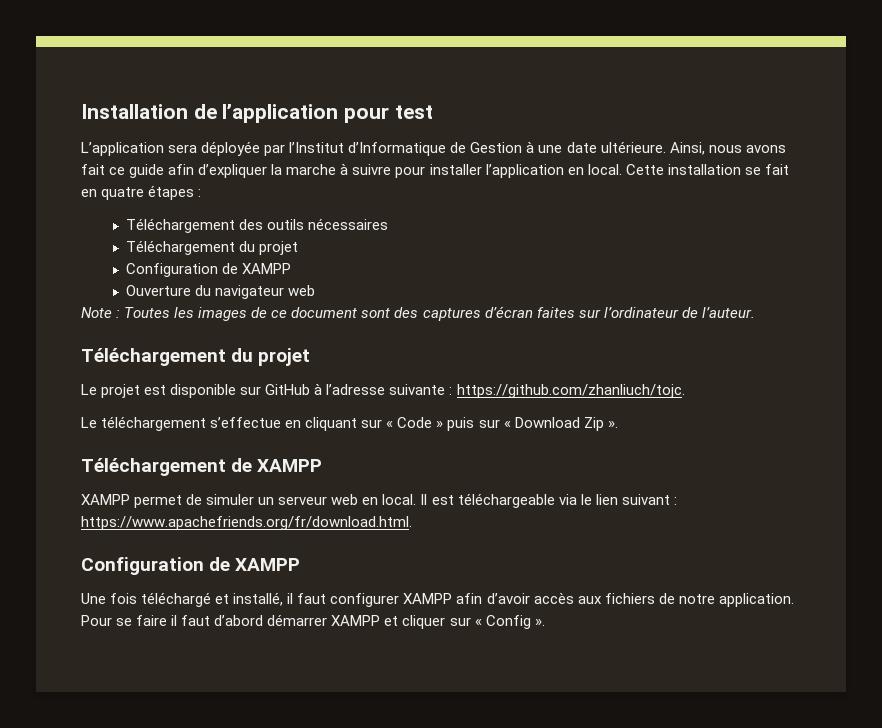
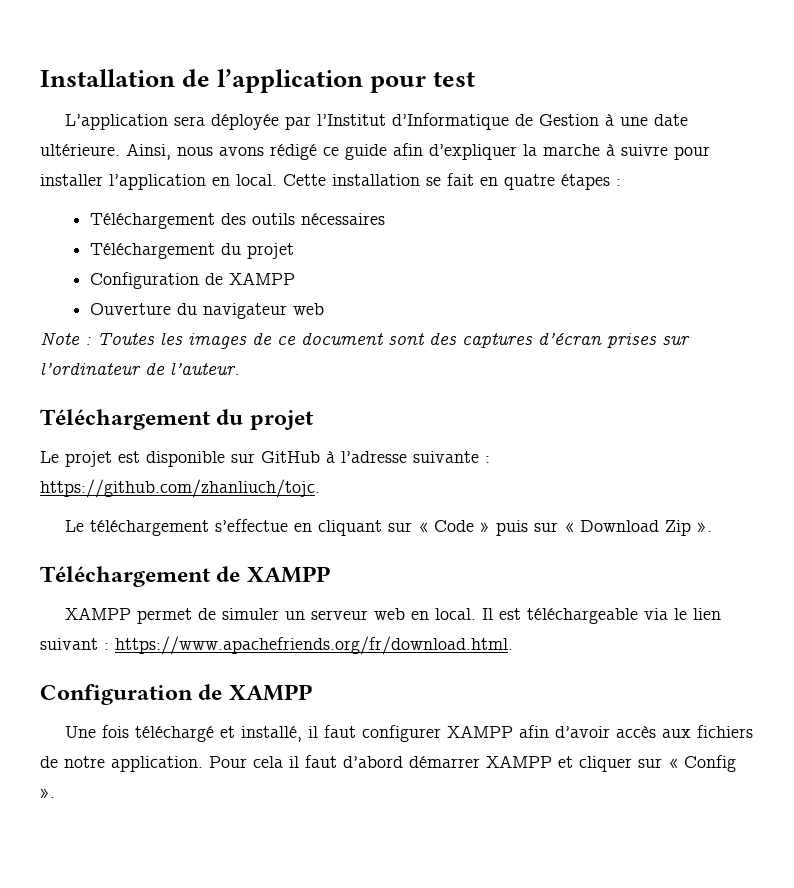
- Ainsi, nous avons fait ce guide afin d’expliquer la marche à suivre pour installer l’application en local.
+ Ainsi, nous avons rédigé ce guide afin d’expliquer la marche à suivre pour installer l’application en local.
- Note : Toutes les images de ce document sont des captures d’écran faites sur l’ordinateur de l’auteur.
+ Note : Toutes les images de ce document sont des captures d’écran prises sur l’ordinateur de l’auteur.
- Pour se faire il faut d’abord démarrer XAMPP et cliquer sur « Config ».
+ Pour cela il faut d’abord démarrer XAMPP et cliquer sur « Config ».

